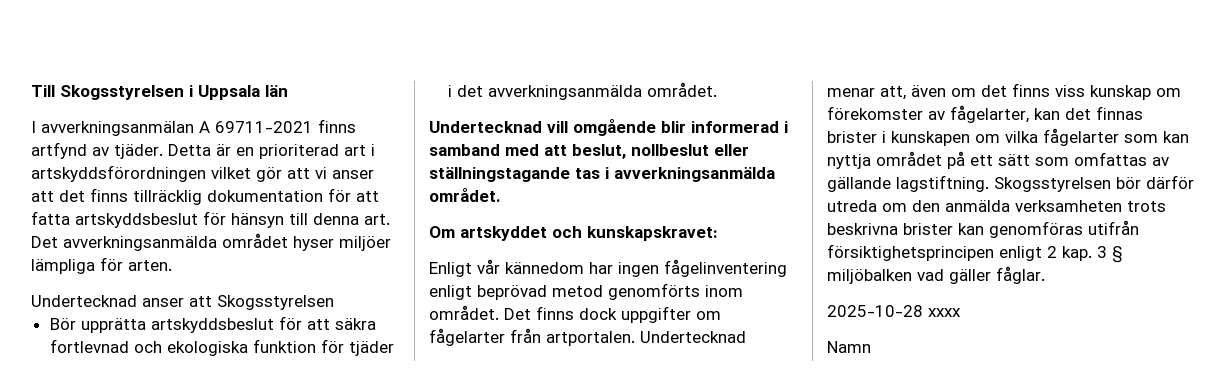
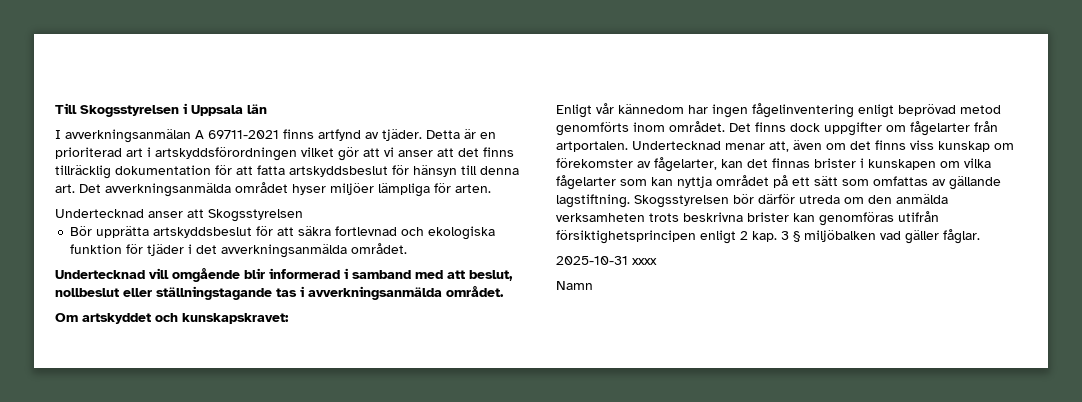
- 2025-10-28 xxxx
+ 2025-10-31 xxxx

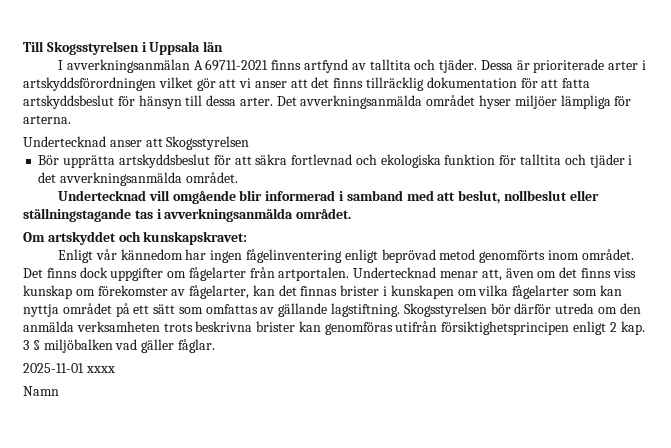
- I avverkningsanmälan A 69711-2021 finns artfynd av tjäder. Detta är en prioriterad art i artskyddsförordningen vilket gör att vi anser att det finns tillräcklig dokumentation för att fatta artskyddsbeslut för hänsyn till denna art. Det avverkningsanmälda området hyser miljöer lämpliga för arten.
+ I avverkningsanmälan A 69711-2021 finns artfynd av talltita och tjäder. Dessa är prioriterade arter i artskyddsförordningen vilket gör att vi anser att det finns tillräcklig dokumentation för att fatta artskyddsbeslut för hänsyn till dessa arter. Det avverkningsanmälda området hyser miljöer lämpliga för arterna.
- Bör upprätta artskyddsbeslut för att säkra fortlevnad och ekologiska funktion för tjäder i det avverkningsanmälda området.
+ Bör upprätta artskyddsbeslut för att säkra fortlevnad och ekologiska funktion för talltita och tjäder i det avverkningsanmälda området.
- 2025-10-31 xxxx
+ 2025-11-01 xxxx

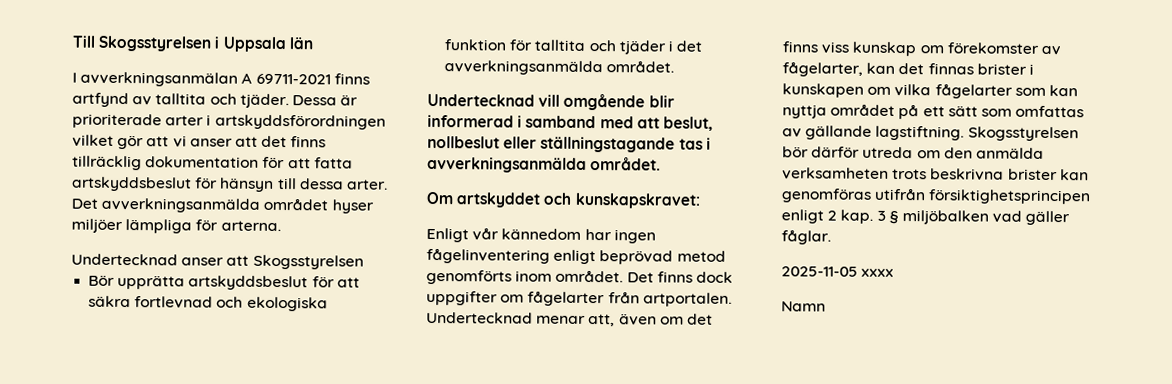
- 2025-11-01 xxxx
+ 2025-11-05 xxxx

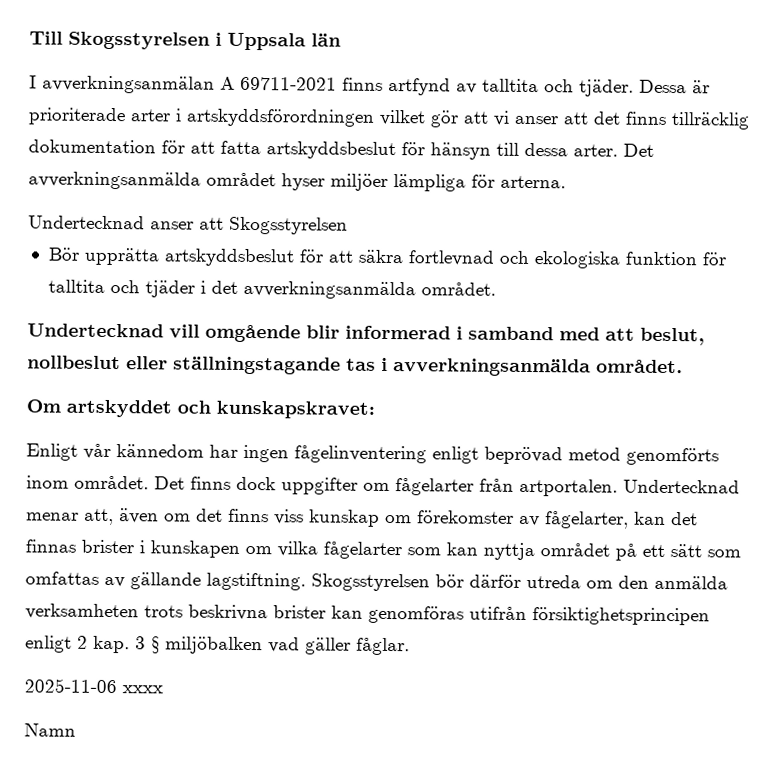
- 2025-11-05 xxxx
+ 2025-11-06 xxxx

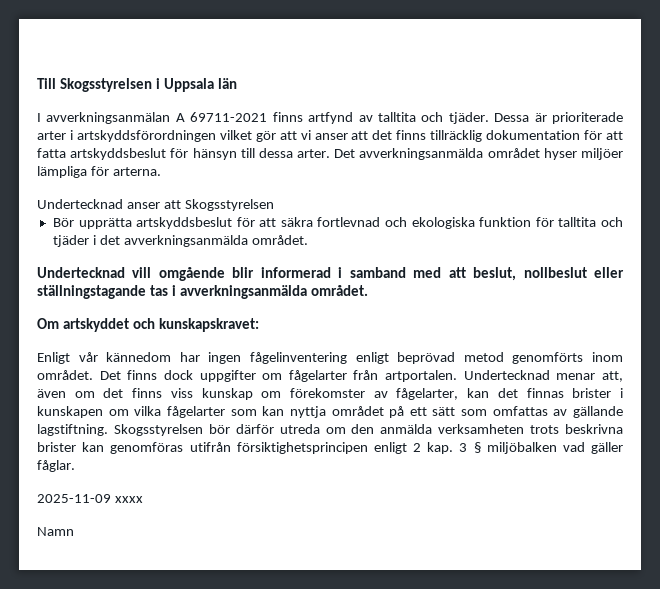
- 2025-11-06 xxxx
+ 2025-11-09 xxxx

